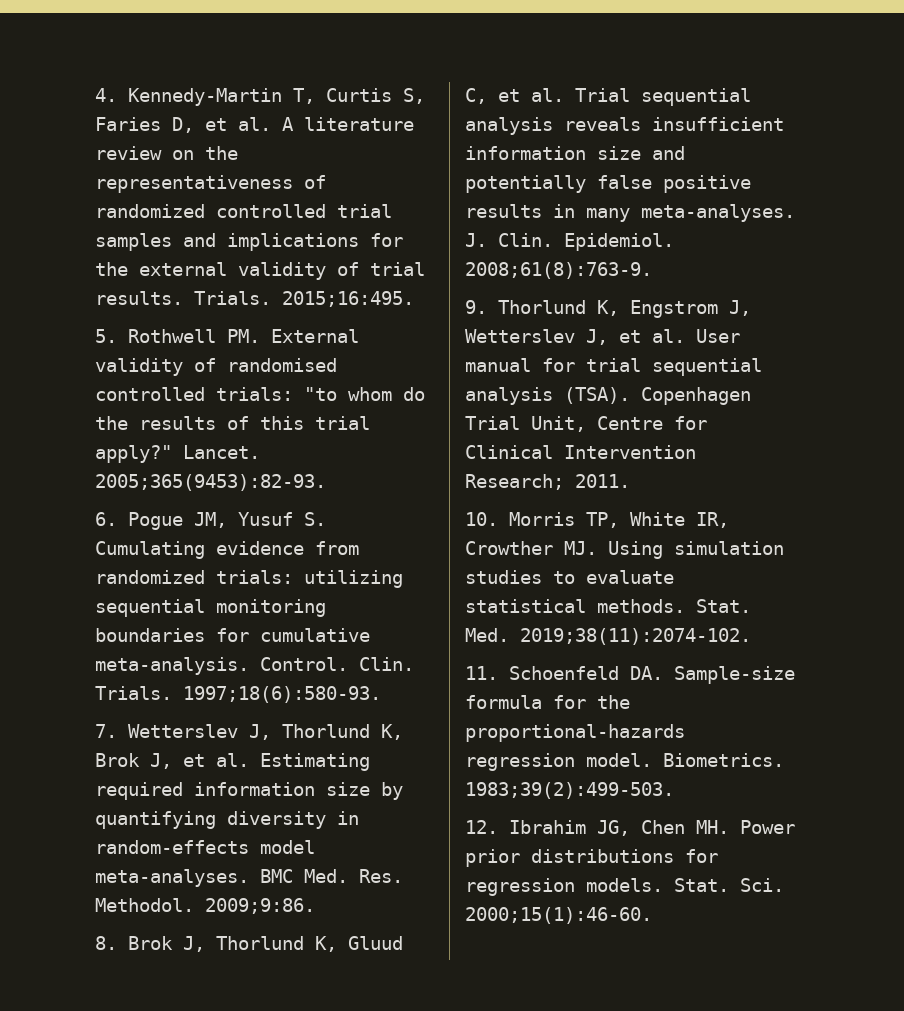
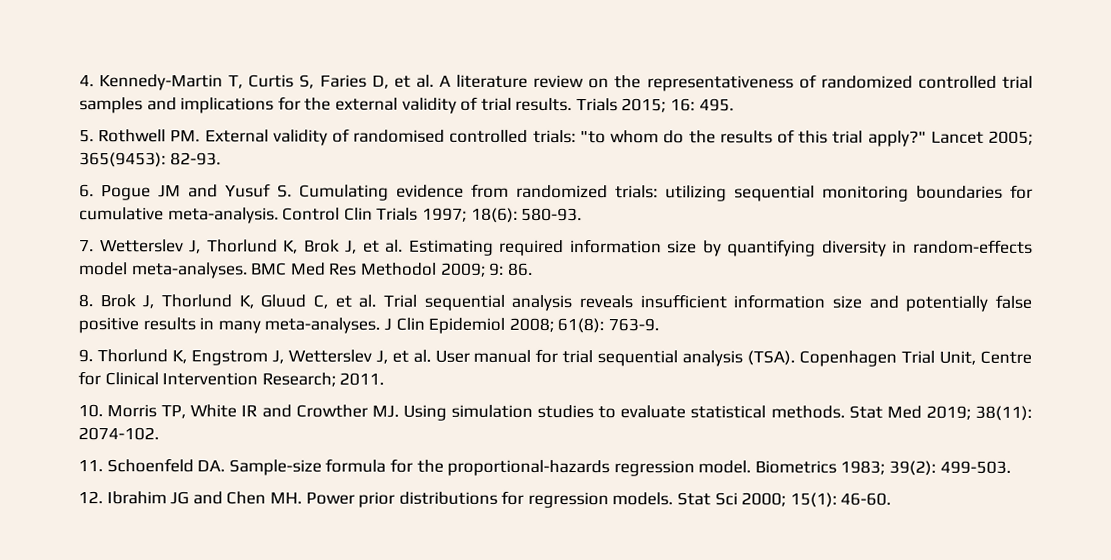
- Trials. 2015;16:495.
+ Trials 2015; 16: 495.
- Lancet. 2005;365(9453):82-93.
+ Lancet 2005; 365(9453): 82-93.
- 6. Pogue JM, Yusuf S. Cumulating evidence from randomized trials: utilizing sequential monitoring boundaries for cumulative meta-analysis.
+ 6. Pogue JM and Yusuf S. Cumulating evidence from randomized trials: utilizing sequential monitoring boundaries for cumulative meta-analysis.
- Control. Clin. Trials. 1997;18(6):580-93.
+ Control Clin Trials 1997; 18(6): 580-93.
- BMC Med. Res. Methodol. 2009;9:86.
+ BMC Med Res Methodol 2009; 9: 86.
- J. Clin. Epidemiol. 2008;61(8):763-9.
+ J Clin Epidemiol 2008; 61(8): 763-9.
- 10. Morris TP, White IR, Crowther MJ. Using simulation studies to evaluate statistical methods.
+ 10. Morris TP, White IR and Crowther MJ. Using simulation studies to evaluate statistical methods.
- Stat. Med. 2019;38(11):2074-102.
+ Stat Med 2019; 38(11): 2074-102.
- Biometrics. 1983;39(2):499-503.
+ Biometrics 1983; 39(2): 499-503.
- 12. Ibrahim JG, Chen MH. Power prior distributions for regression models.
+ 12. Ibrahim JG and Chen MH. Power prior distributions for regression models.
- Stat. Sci. 2000;15(1):46-60.
+ Stat Sci 2000; 15(1): 46-60.

